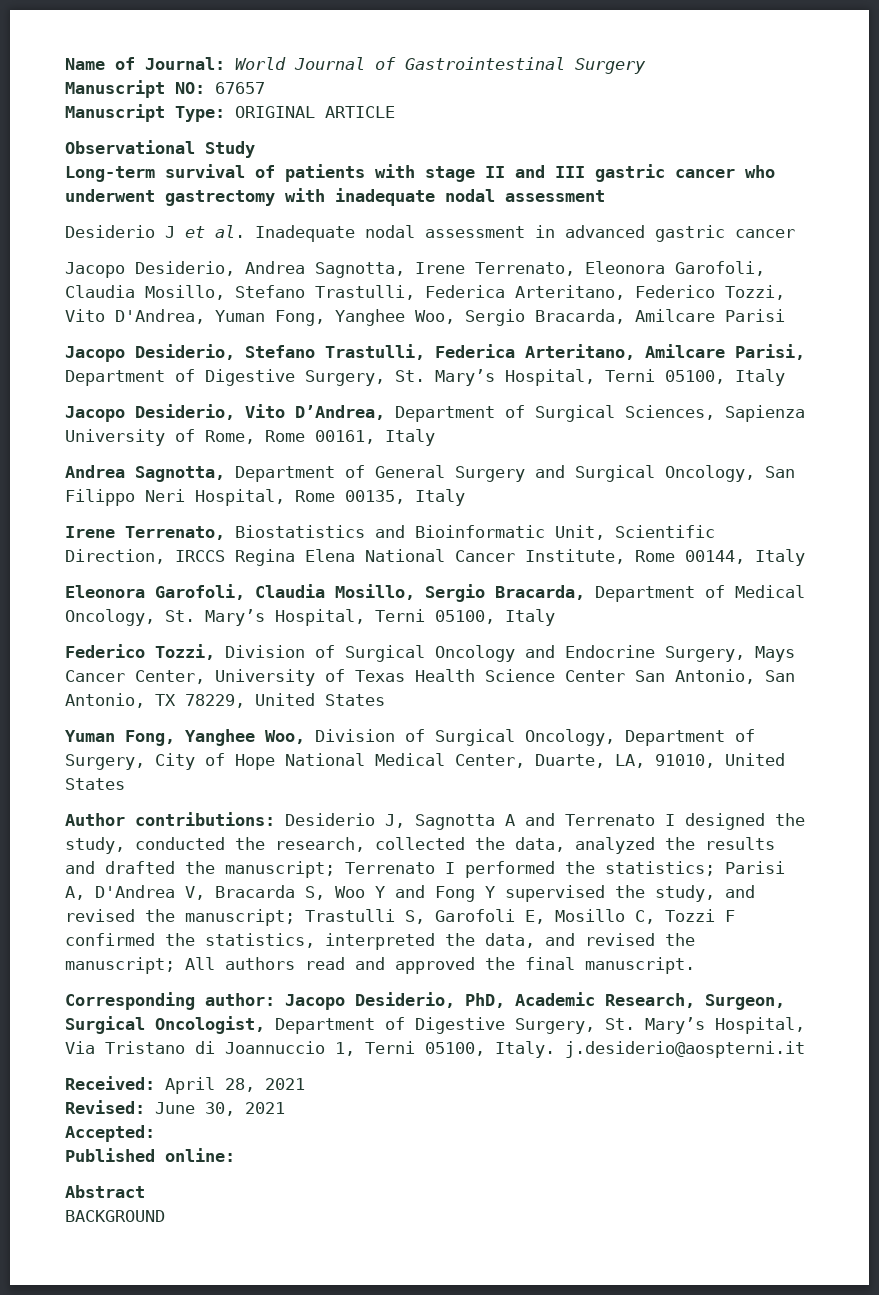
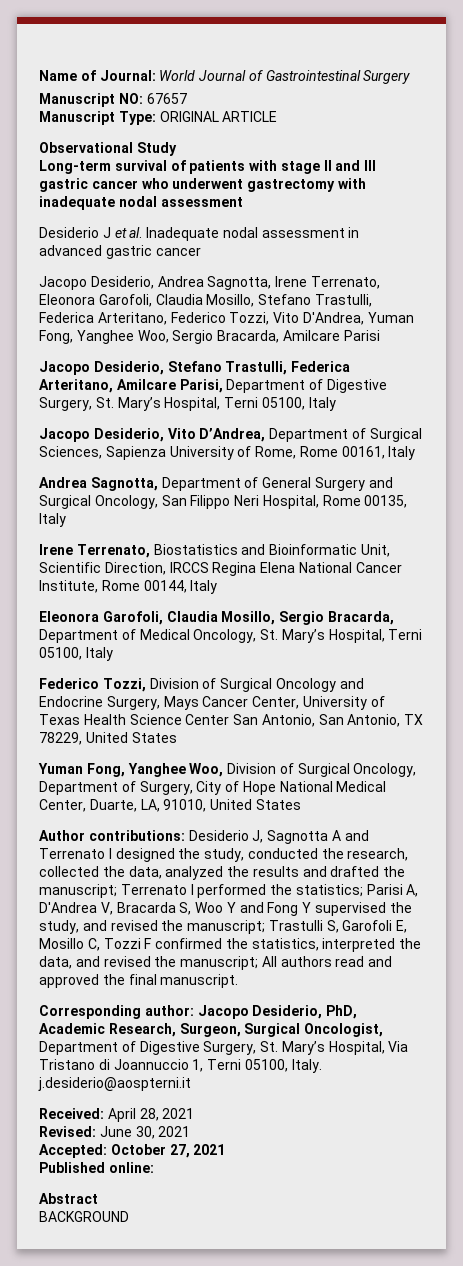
- Accepted:
+ Accepted: October 27, 2021

